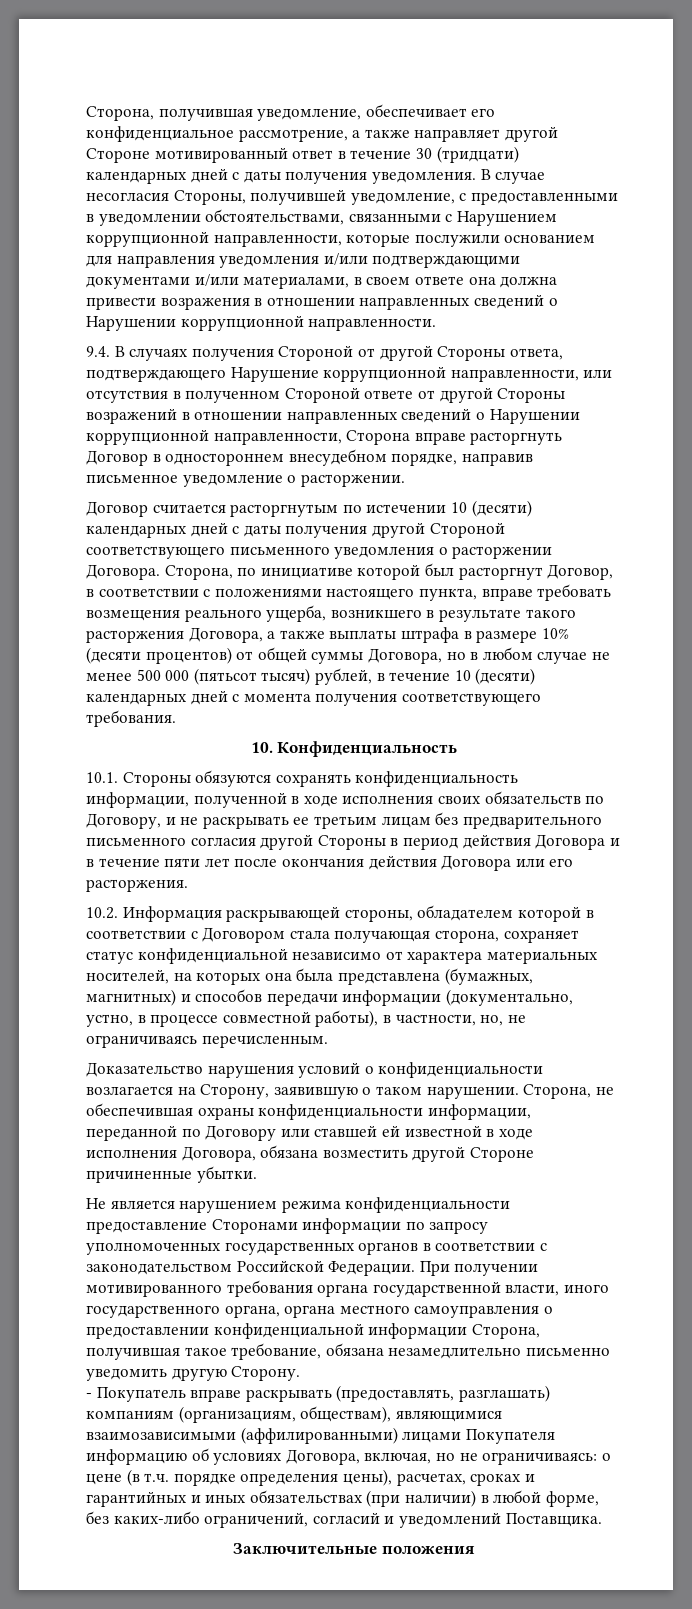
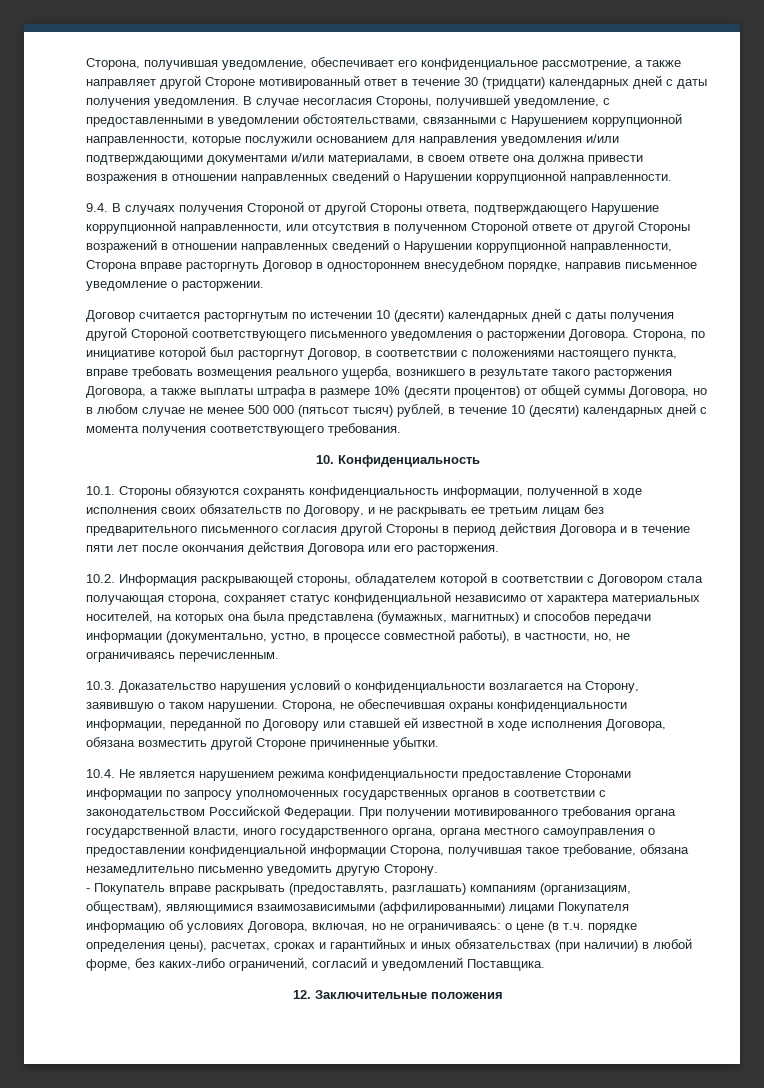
- Доказательство нарушения условий о конфиденциальности возлагается на Сторону, заявившую о таком нарушении.
+ 10.3. Доказательство нарушения условий о конфиденциальности возлагается на Сторону, заявившую о таком нарушении.
- Не является нарушением режима конфиденциальности предоставление Сторонами информации по запросу уполномоченных государственных органов в соответствии с законодательством Российской Федерации.
+ 10.4. Не является нарушением режима конфиденциальности предоставление Сторонами информации по запросу уполномоченных государственных органов в соответствии с законодательством Российской Федерации.
- Заключительные положения
+ 12. Заключительные положения

